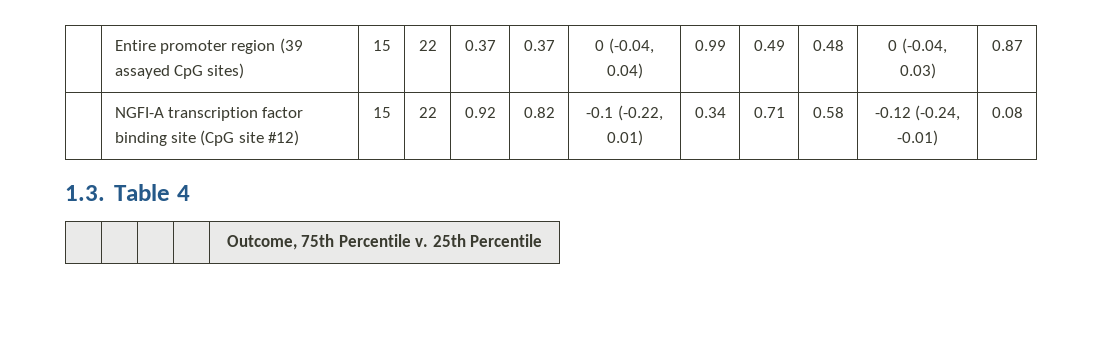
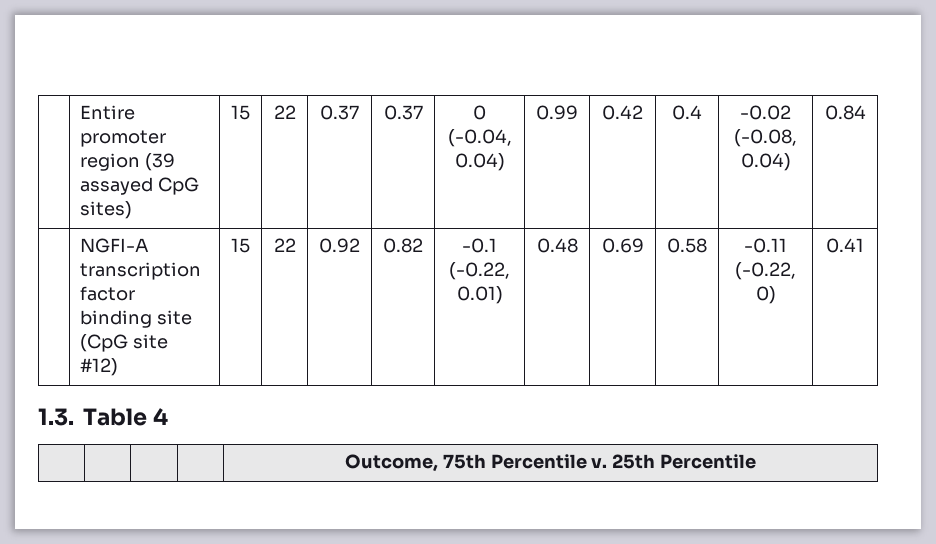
- | Entire promoter region (39 assayed CpG sites) | 15 | 22 | 0.37 | 0.37 | 0 (-0.04, 0.04) | 0.99 | 0.49 | 0.48 | 0 (-0.04, 0.03) | 0.87
+ | Entire promoter region (39 assayed CpG sites) | 15 | 22 | 0.37 | 0.37 | 0 (-0.04, 0.04) | 0.99 | 0.42 | 0.4 | -0.02 (-0.08, 0.04) | 0.84
- | NGFI-A transcription factor binding site (CpG site #12) | 15 | 22 | 0.92 | 0.82 | -0.1 (-0.22, 0.01) | 0.34 | 0.71 | 0.58 | -0.12 (-0.24, -0.01) | 0.08
+ | NGFI-A transcription factor binding site (CpG site #12) | 15 | 22 | 0.92 | 0.82 | -0.1 (-0.22, 0.01) | 0.48 | 0.69 | 0.58 | -0.11 (-0.22, 0) | 0.41

